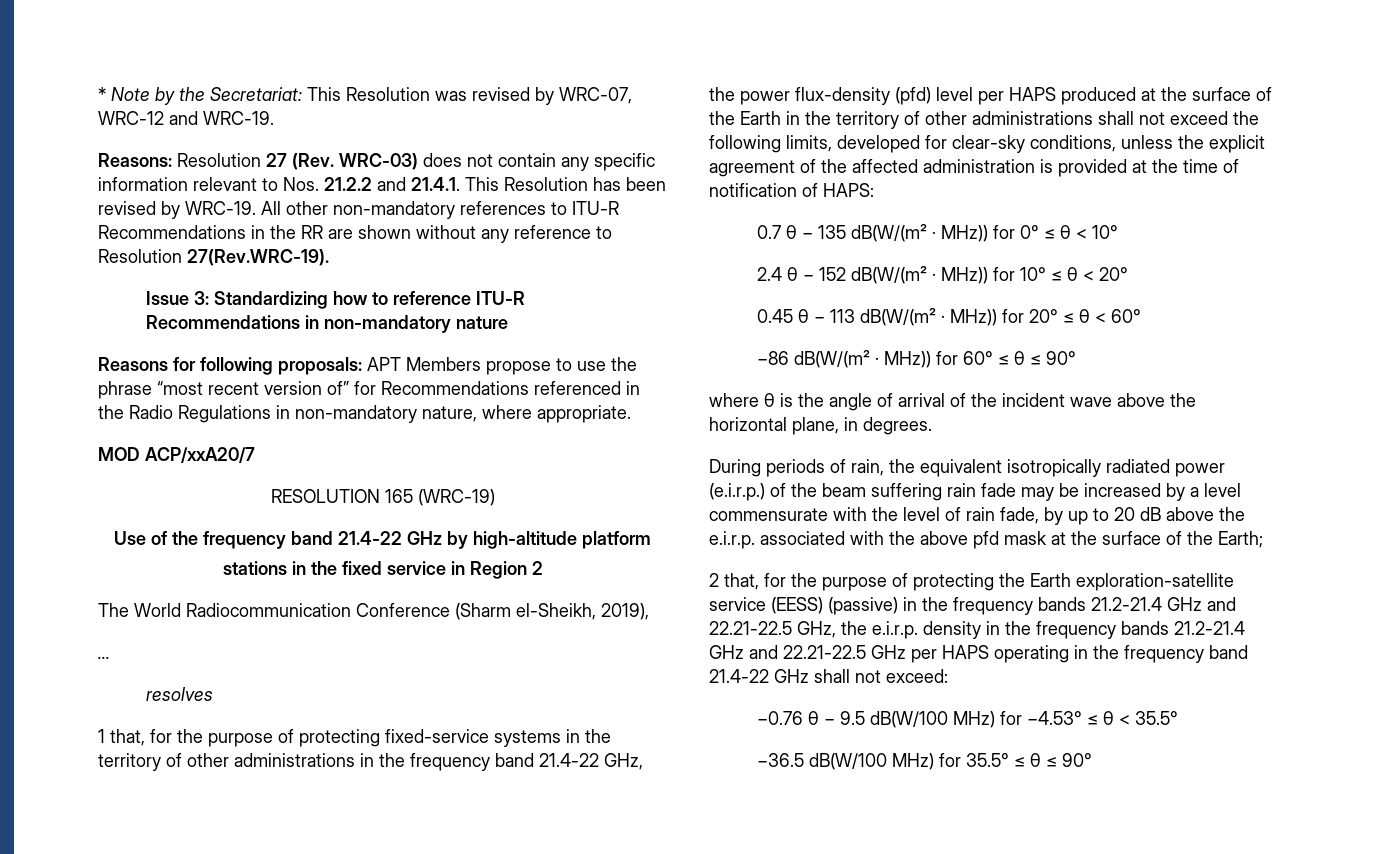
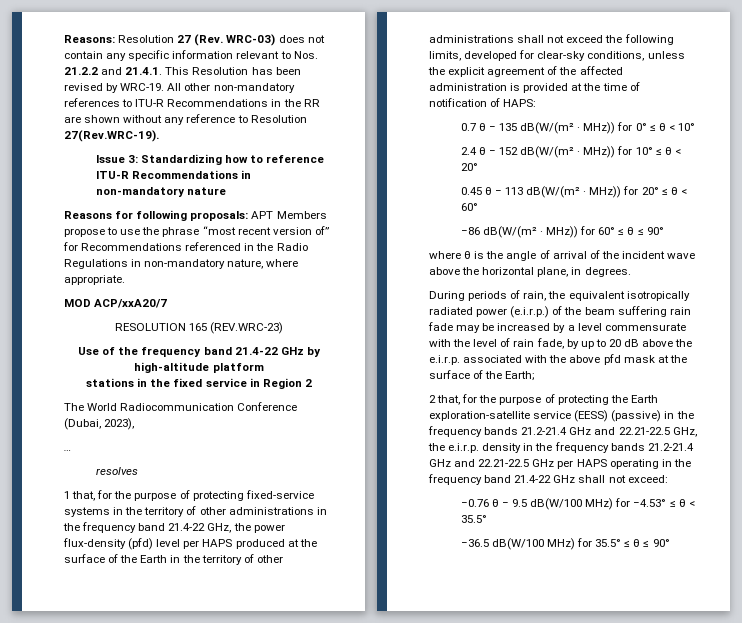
- * Note by the Secretariat: This Resolution was revised by WRC-07, WRC-12 and WRC-19.
- RESOLUTION 165 (WRC-19)
+ RESOLUTION 165 (REV.WRC-23)
- The World Radiocommunication Conference (Sharm el-Sheikh, 2019),
+ The World Radiocommunication Conference (Dubai, 2023),

